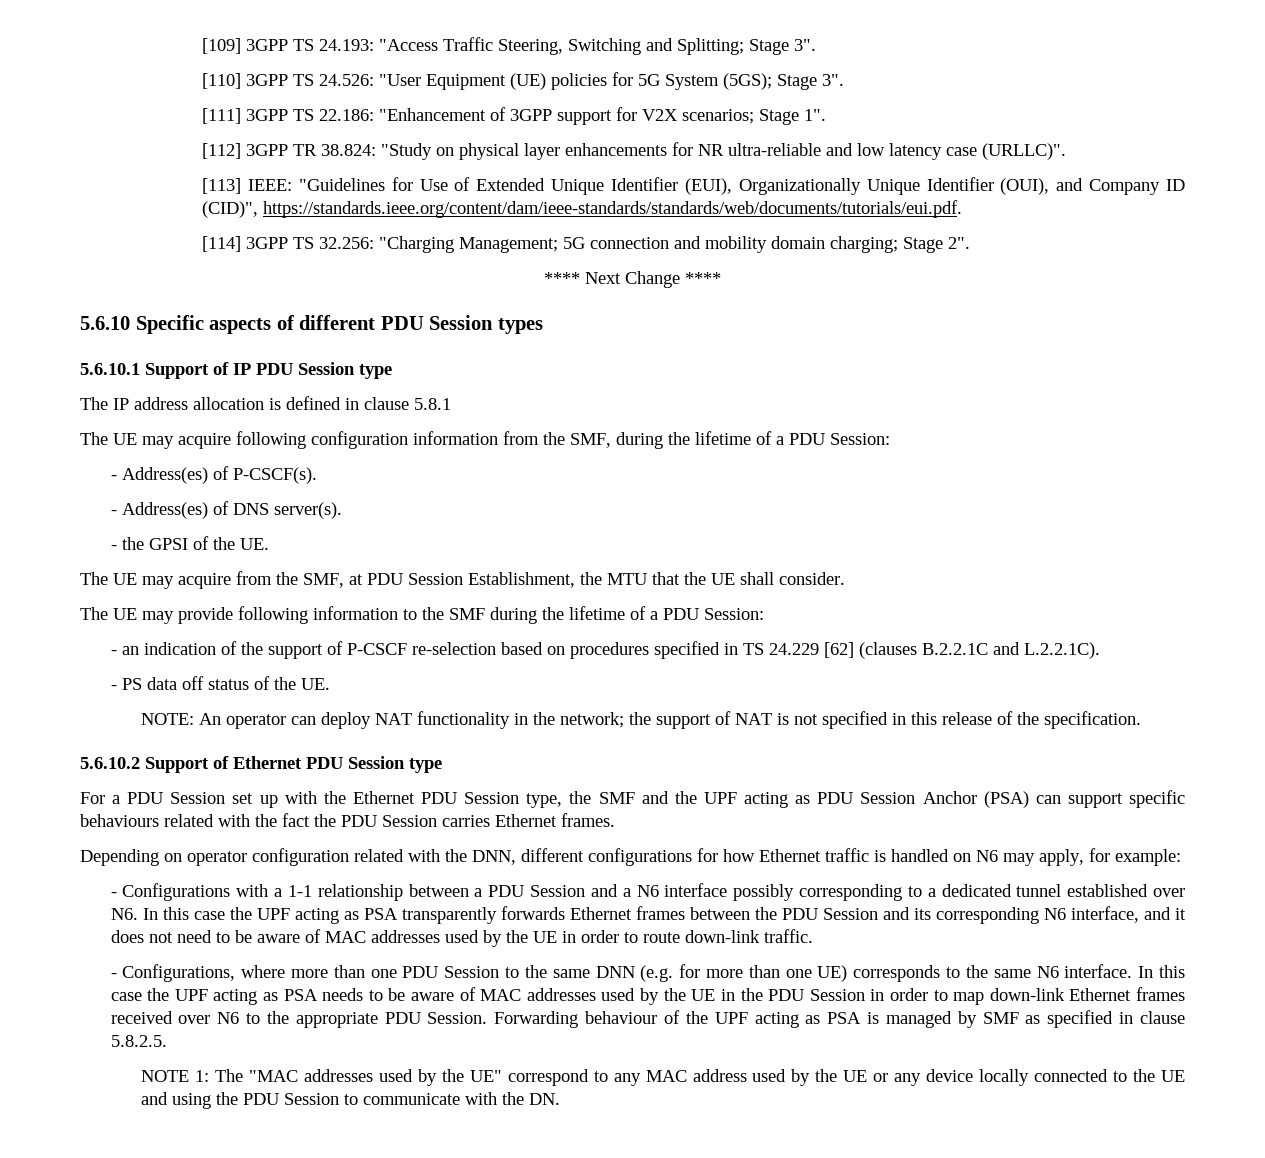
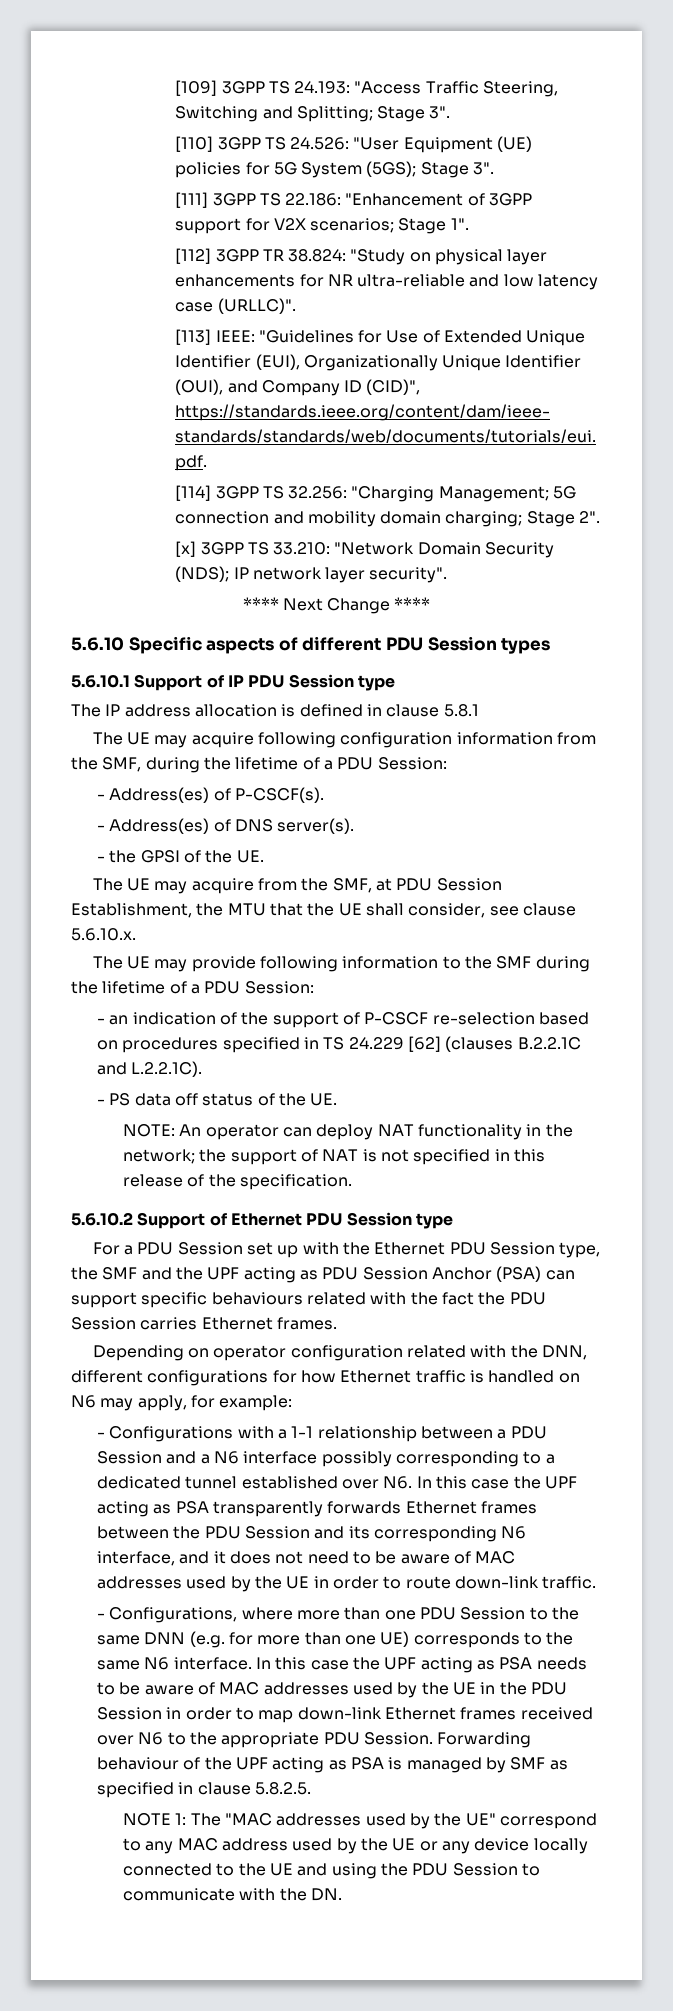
+ [x] 3GPP TS 33.210: "Network Domain Security (NDS); IP network layer security".
- The UE may acquire from the SMF, at PDU Session Establishment, the MTU that the UE shall consider.
+ The UE may acquire from the SMF, at PDU Session Establishment, the MTU that the UE shall consider, see clause 5.6.10.x.

